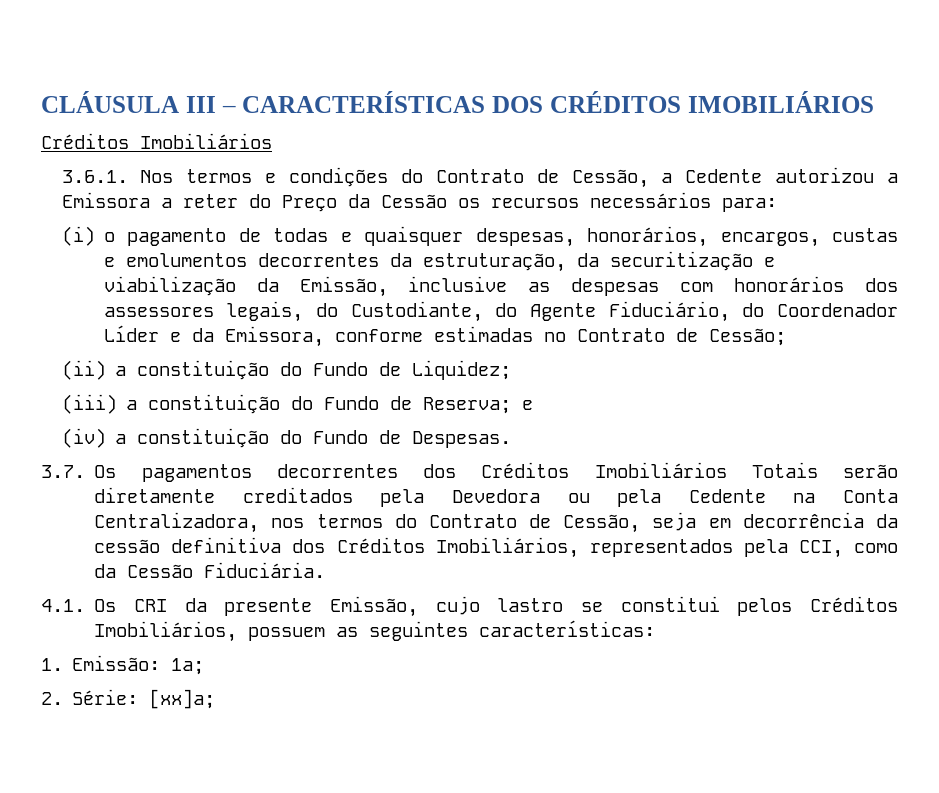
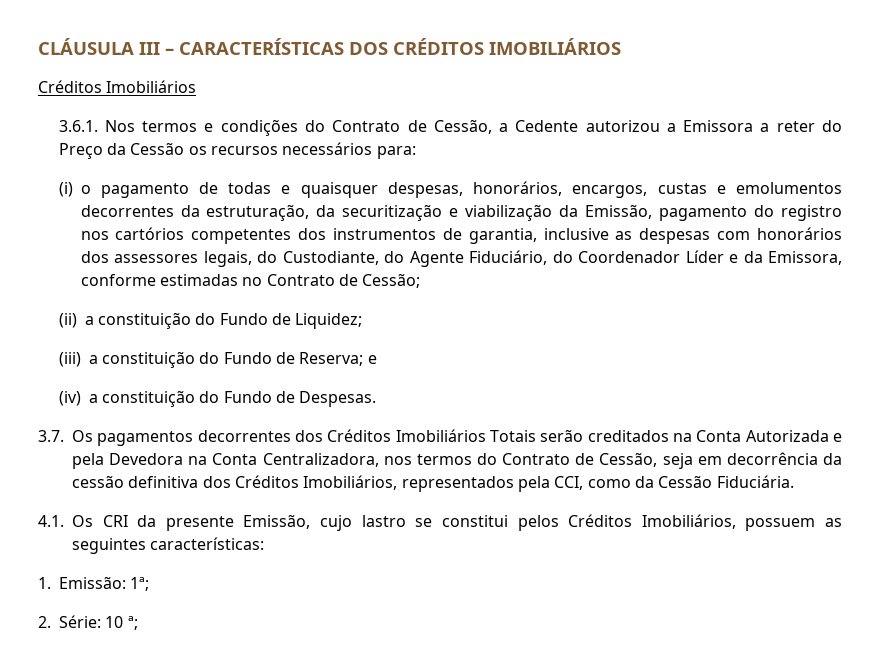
- (i) o pagamento de todas e quaisquer despesas, honorários, encargos, custas e emolumentos decorrentes da estruturação, da securitização e viabilização da Emissão, inclusive as despesas com honorários dos assessores legais, do Custodiante, do Agente Fiduciário, do Coordenador Líder e da Emissora, conforme estimadas no Contrato de Cessão;
+ (i) o pagamento de todas e quaisquer despesas, honorários, encargos, custas e emolumentos decorrentes da estruturação, da securitização e viabilização da Emissão, pagamento do registro nos cartórios competentes dos instrumentos de garantia, inclusive as despesas com honorários dos assessores legais, do Custodiante, do Agente Fiduciário, do Coordenador Líder e da Emissora, conforme estimadas no Contrato de Cessão;
- 3.7. Os pagamentos decorrentes dos Créditos Imobiliários Totais serão diretamente creditados pela Devedora ou pela Cedente na Conta Centralizadora, nos termos do Contrato de Cessão, seja em decorrência da cessão definitiva dos Créditos Imobiliários, representados pela CCI, como da Cessão Fiduciária.
+ 3.7. Os pagamentos decorrentes dos Créditos Imobiliários Totais serão creditados na Conta Autorizada e pela Devedora na Conta Centralizadora, nos termos do Contrato de Cessão, seja em decorrência da cessão definitiva dos Créditos Imobiliários, representados pela CCI, como da Cessão Fiduciária.
- 2. Série: [xx]ª;
+ 2. Série: 10 ª;

